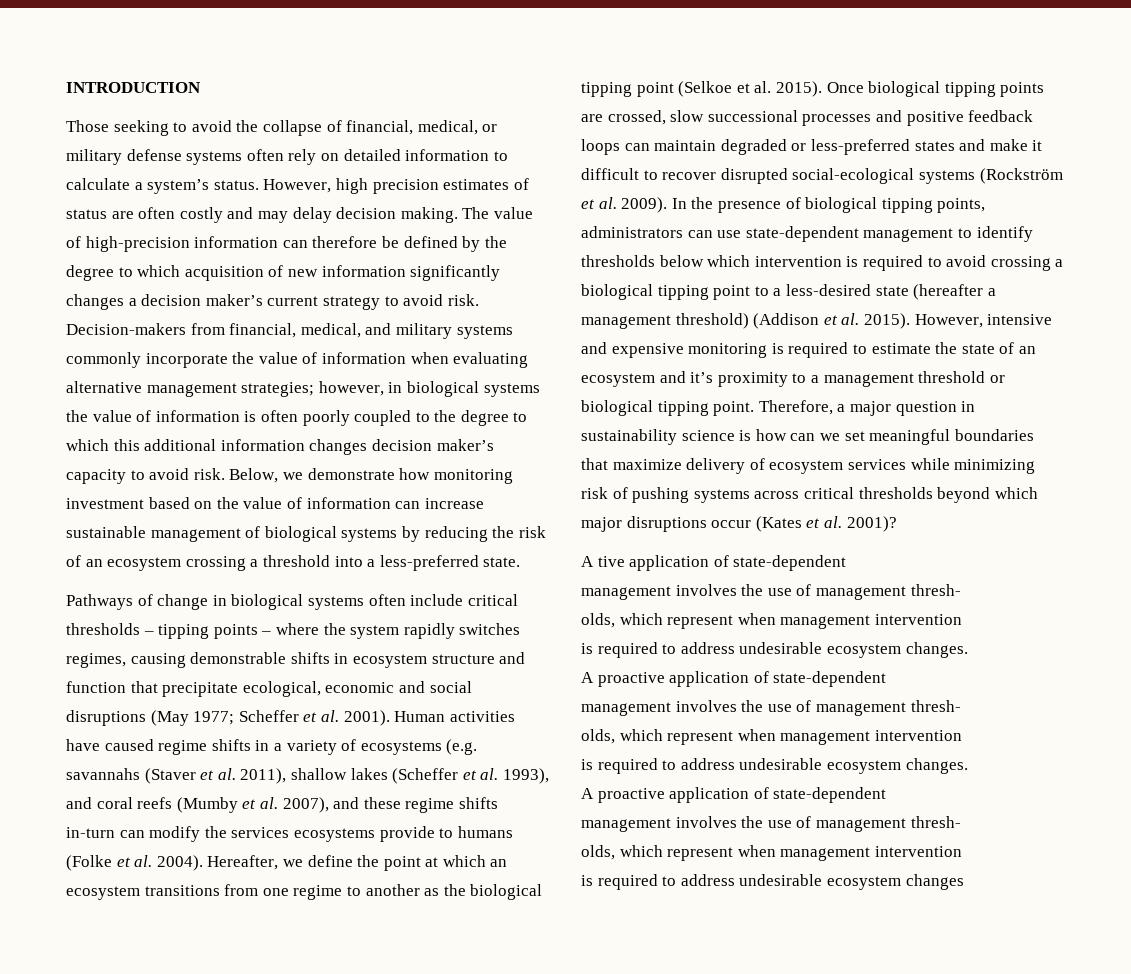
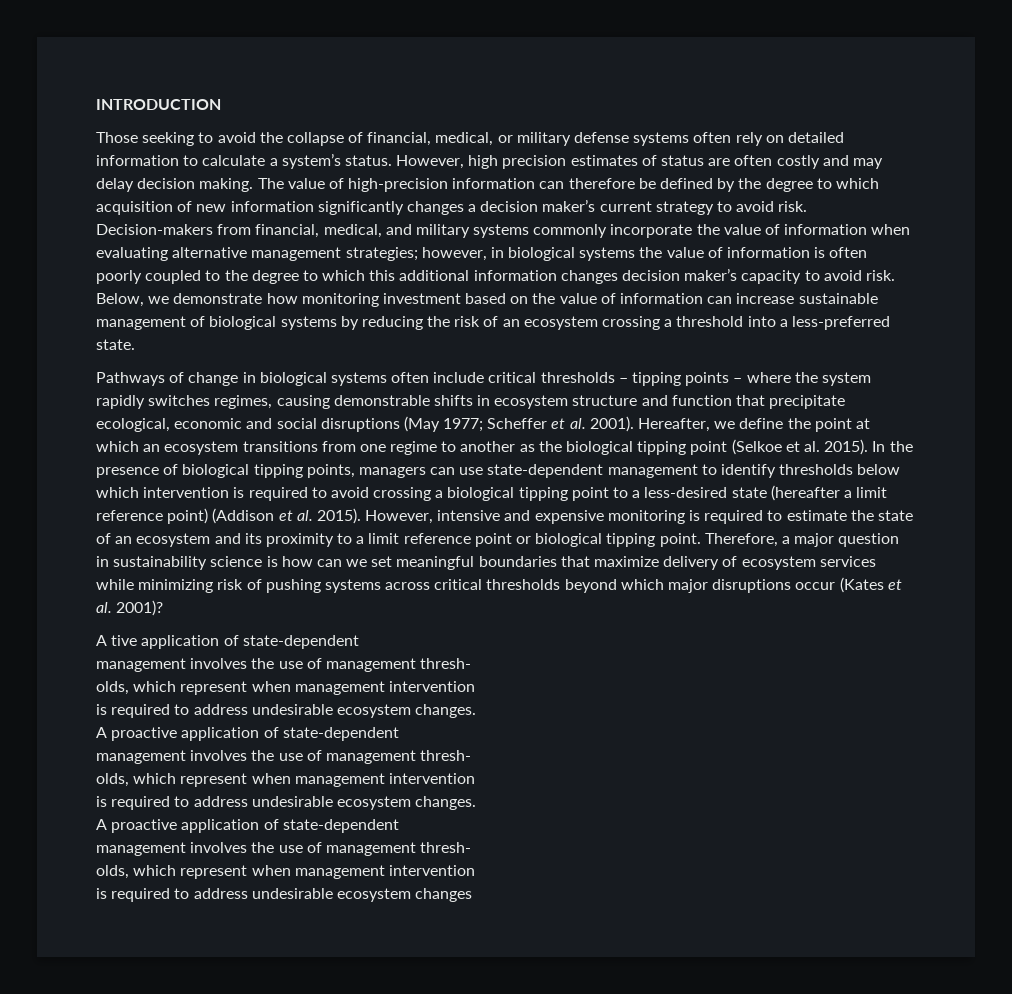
- Human activities have caused regime shifts in a variety of ecosystems (e.g. savannahs (Staver et al. 2011), shallow lakes (Scheffer et al. 1993), and coral reefs (Mumby et al. 2007), and these regime shifts in-turn can modify the services ecosystems provide to humans (Folke et al. 2004).
- Once biological tipping points are crossed, slow successional processes and positive feedback loops can maintain degraded or less-preferred states and make it difficult to recover disrupted social-ecological systems (Rockström et al. 2009).
- In the presence of biological tipping points, administrators can use state-dependent management to identify thresholds below which intervention is required to avoid crossing a biological tipping point to a less-desired state (hereafter a management threshold) (Addison et al. 2015).
+ In the presence of biological tipping points, managers can use state-dependent management to identify thresholds below which intervention is required to avoid crossing a biological tipping point to a less-desired state (hereafter a limit reference point) (Addison et al. 2015).
- However, intensive and expensive monitoring is required to estimate the state of an ecosystem and it’s proximity to a management threshold or biological tipping point.
+ However, intensive and expensive monitoring is required to estimate the state of an ecosystem and its proximity to a limit reference point or biological tipping point.

